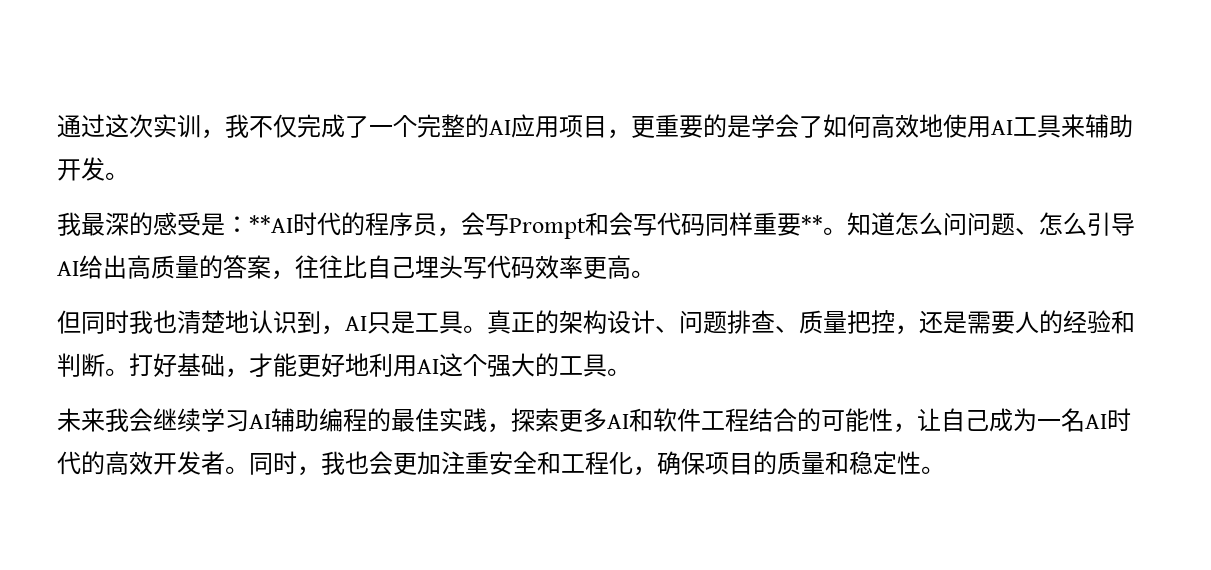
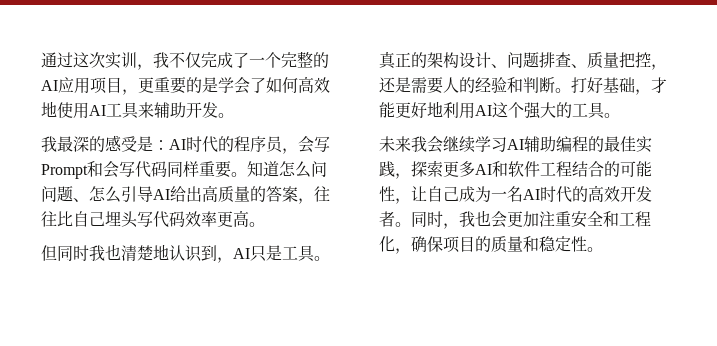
- 我最深的感受是：**AI时代的程序员，会写Prompt和会写代码同样重要**。
+ 我最深的感受是：AI时代的程序员，会写Prompt和会写代码同样重要。

